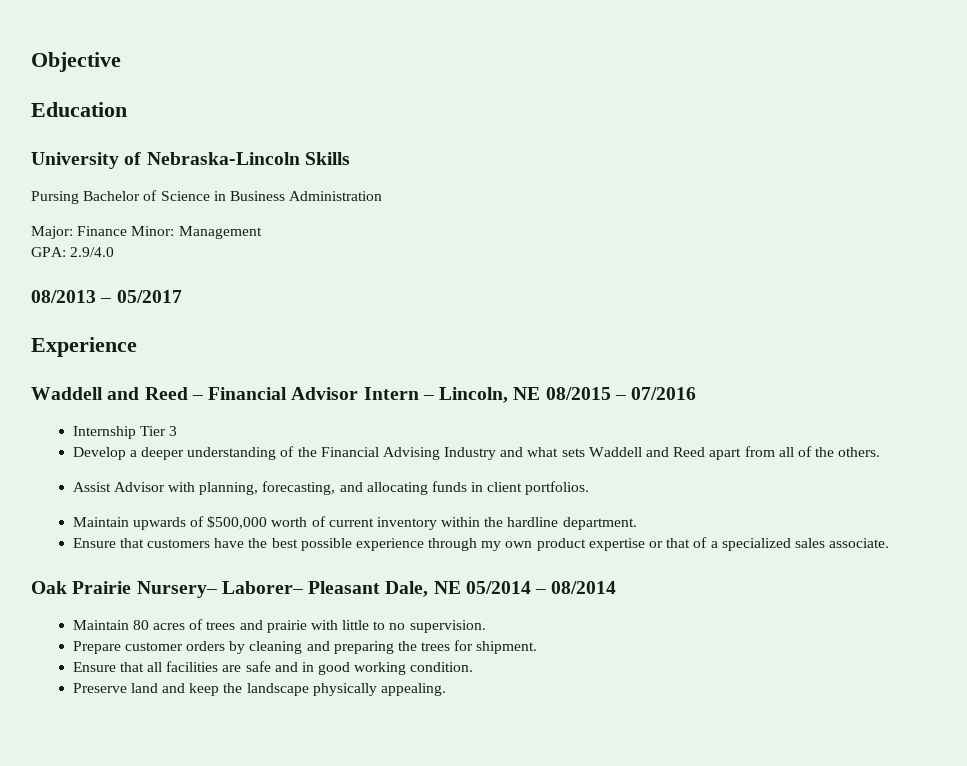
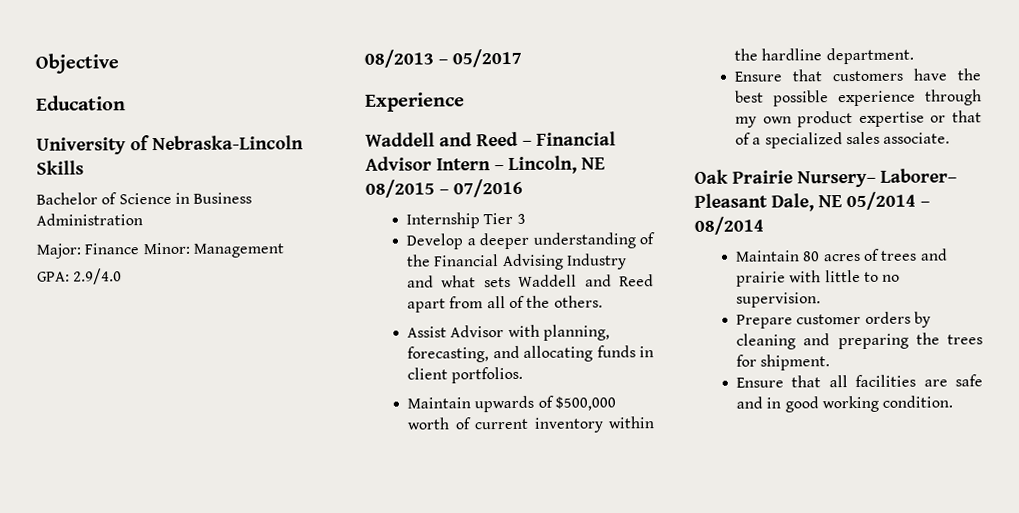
- Pursing Bachelor of Science in Business Administration
+ Bachelor of Science in Business Administration
- Preserve land and keep the landscape physically appealing.

